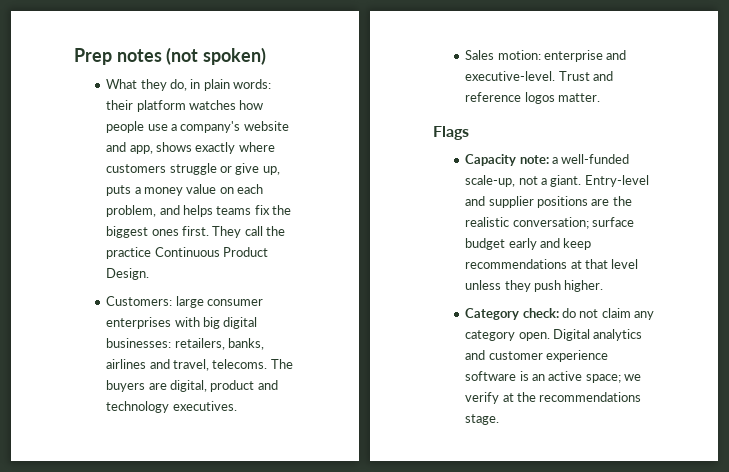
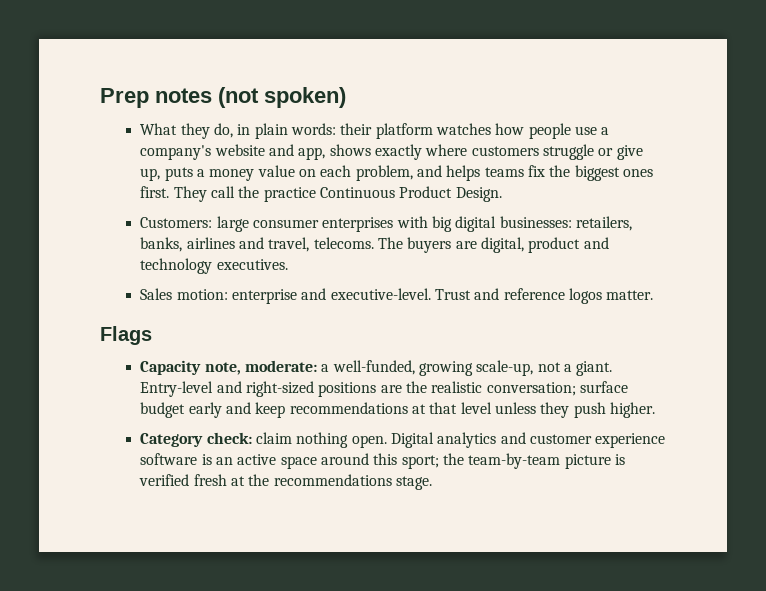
- Capacity note: a well-funded scale-up, not a giant.
+ Capacity note, moderate: a well-funded, growing scale-up, not a giant.
- Entry-level and supplier positions are the realistic conversation; surface budget early and keep recommendations at that level unless they push higher.
+ Entry-level and right-sized positions are the realistic conversation; surface budget early and keep recommendations at that level unless they push higher.
- Category check: do not claim any category open.
+ Category check: claim nothing open.
- Digital analytics and customer experience software is an active space; we verify at the recommendations stage.
+ Digital analytics and customer experience software is an active space around this sport; the team-by-team picture is verified fresh at the recommendations stage.

